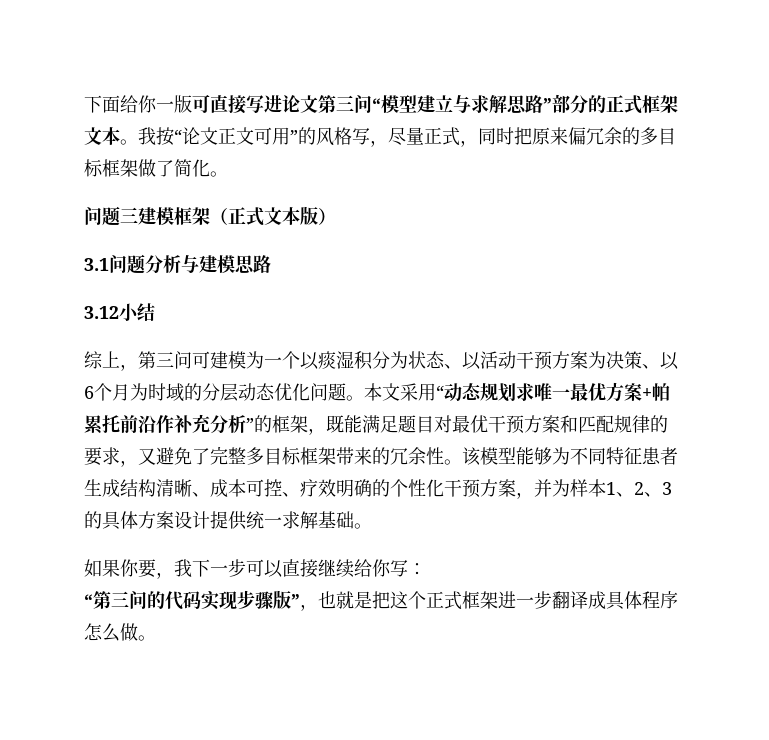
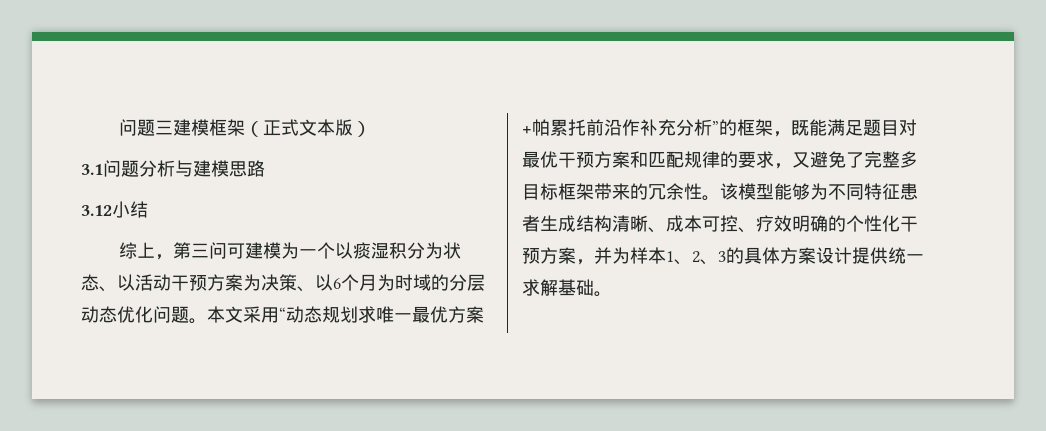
- 下面给你一版可直接写进论文第三问“模型建立与求解思路”部分的正式框架文本。我按“论文正文可用”的风格写，尽量正式，同时把原来偏冗余的多目标框架做了简化。
- 如果你要，我下一步可以直接继续给你写：
- “第三问的代码实现步骤版”，也就是把这个正式框架进一步翻译成具体程序怎么做。

